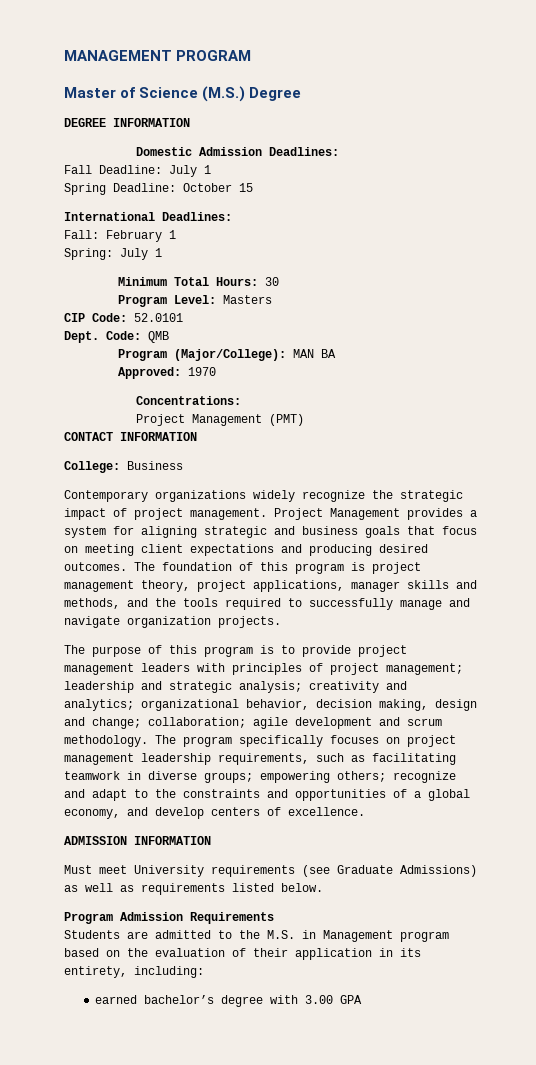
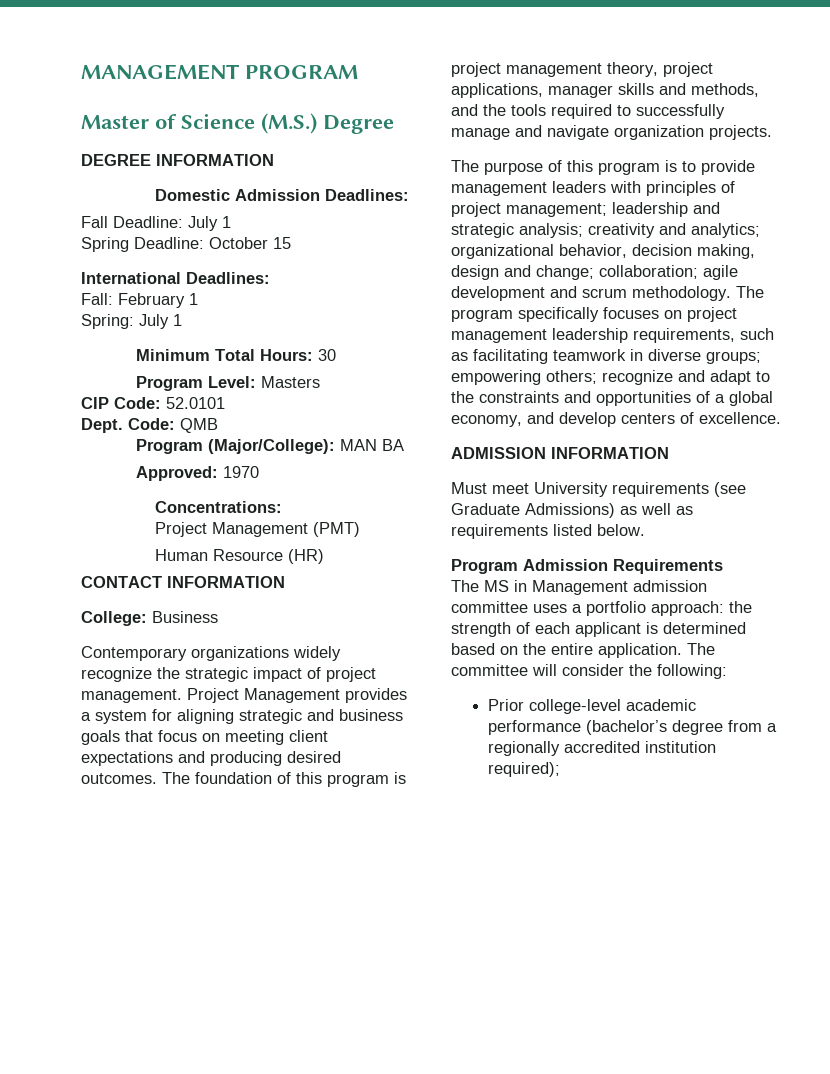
+ Human Resource (HR)
- The purpose of this program is to provide project management leaders with principles of project management; leadership and strategic analysis; creativity and analytics; organizational behavior, decision making, design and change; collaboration; agile development and scrum methodology.
+ The purpose of this program is to provide management leaders with principles of project management; leadership and strategic analysis; creativity and analytics; organizational behavior, decision making, design and change; collaboration; agile development and scrum methodology.
- Students are admitted to the M.S. in Management program based on the evaluation of their application in its entirety, including:
- earned bachelor’s degree with 3.00 GPA
+ The MS in Management admission committee uses a portfolio approach: the strength of each applicant is determined based on the entire application. The committee will consider the following:
+ Prior college-level academic performance (bachelor’s degree from a regionally accredited institution required);

